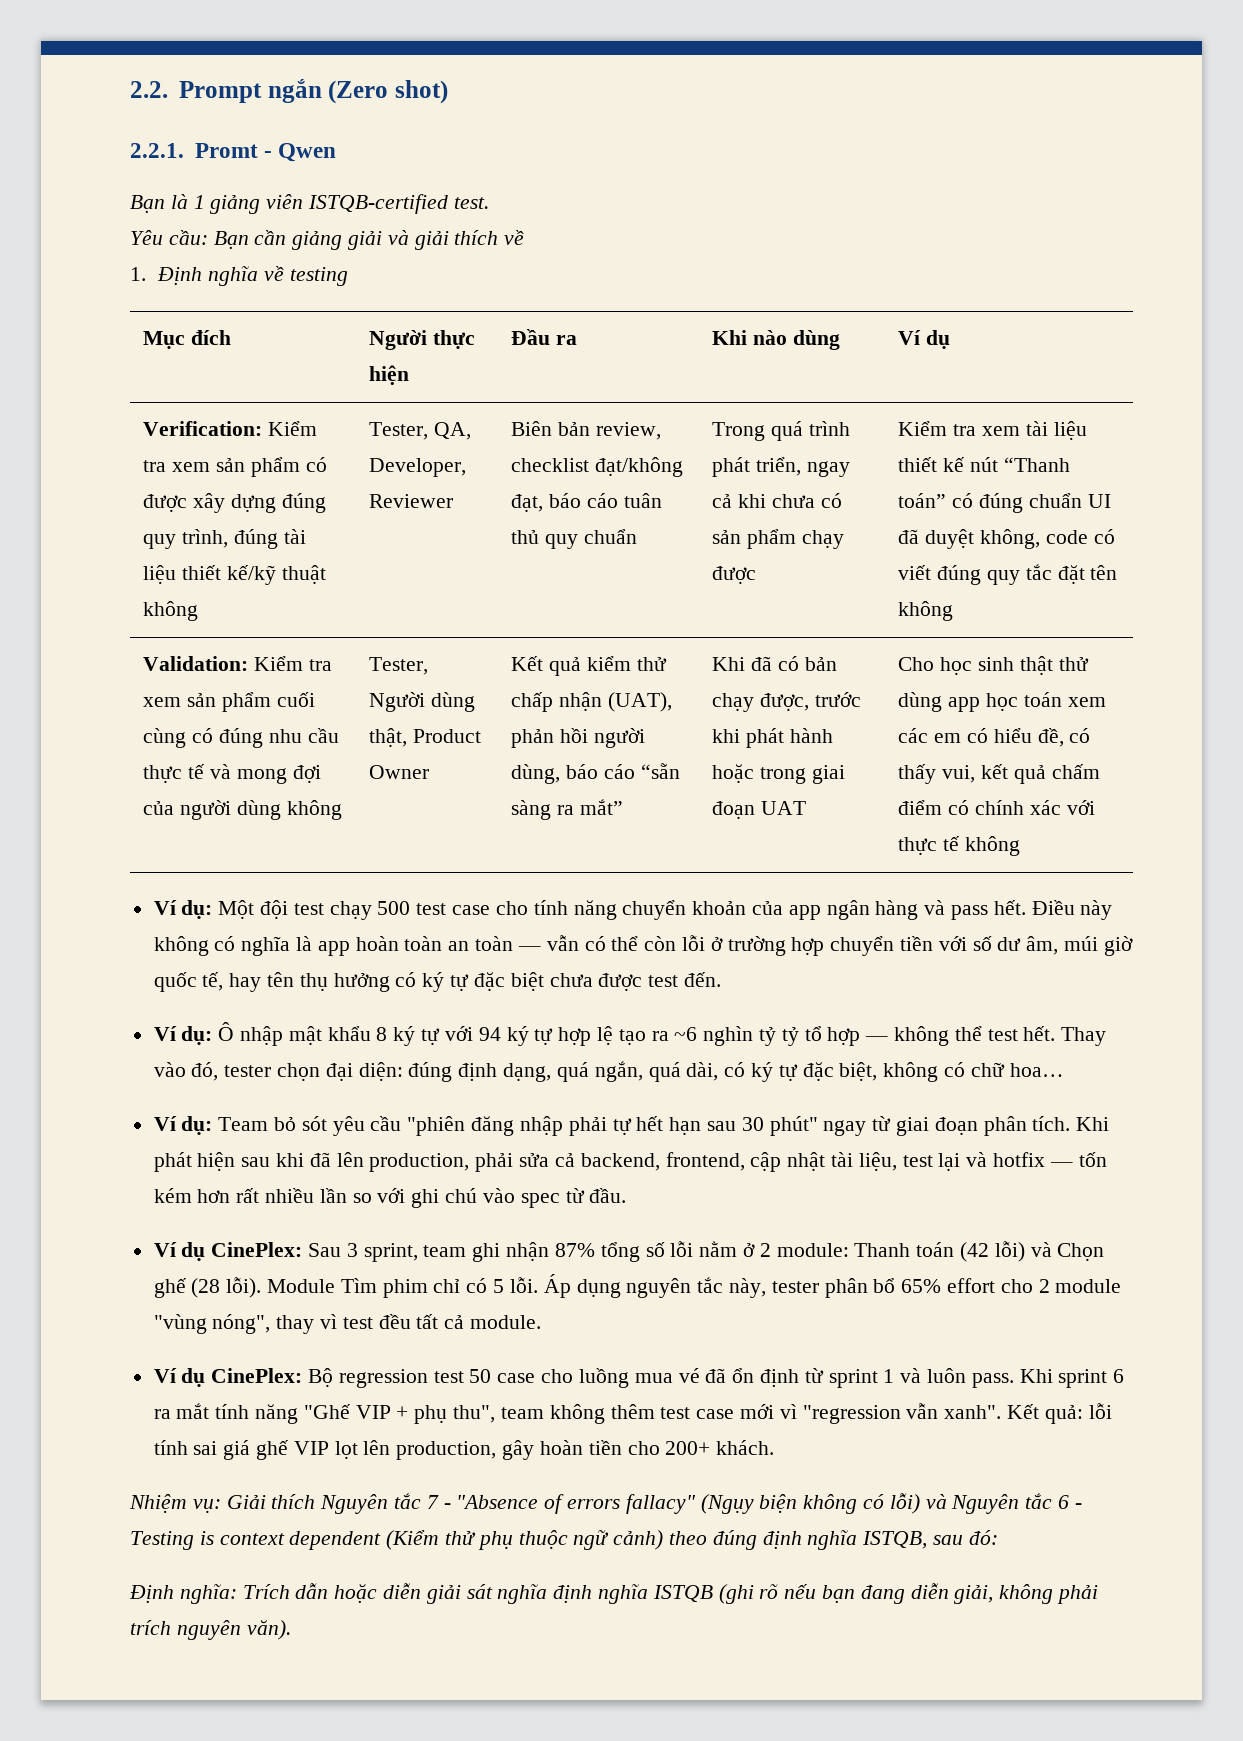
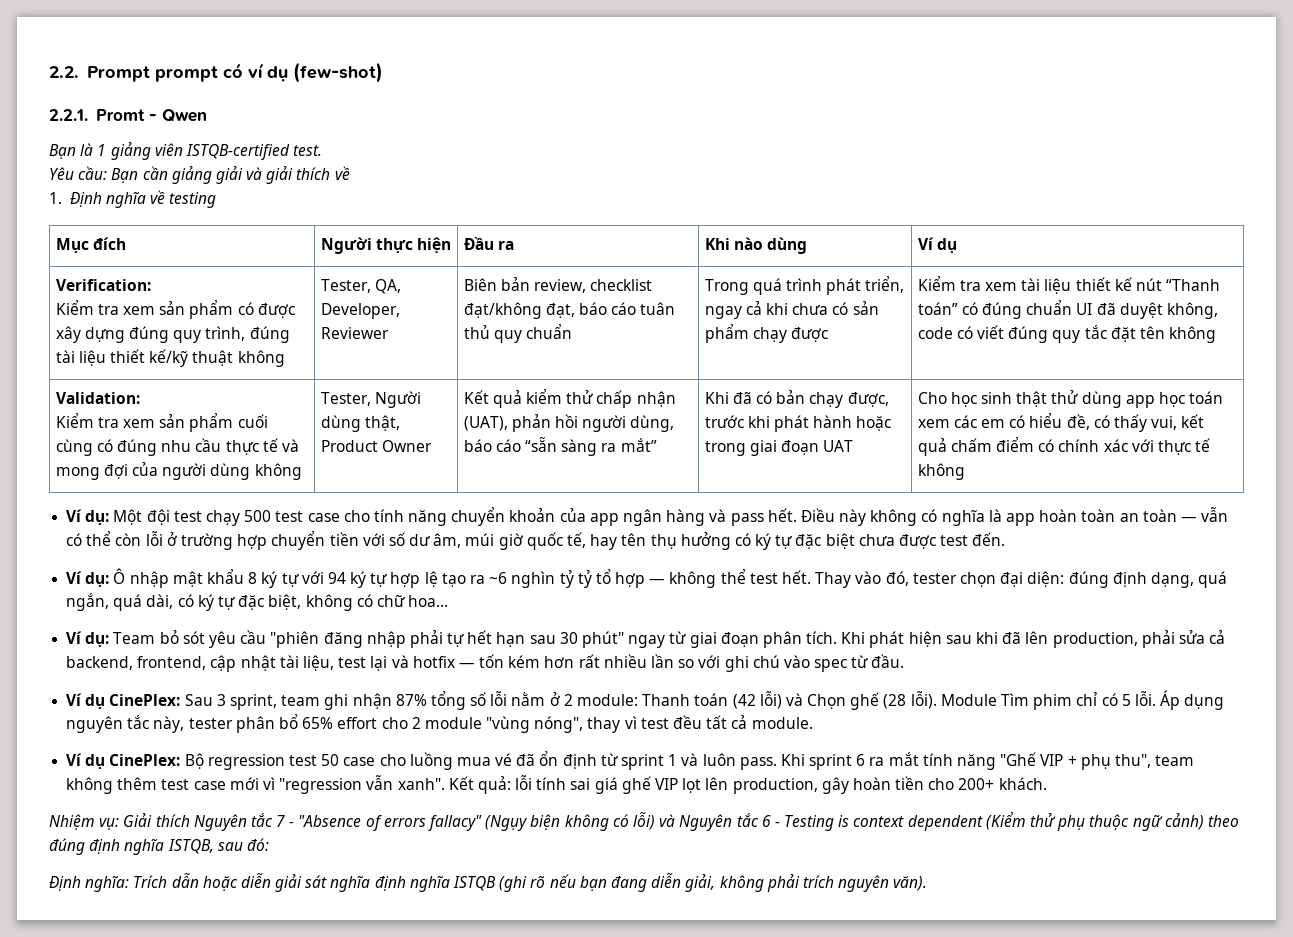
- 2.2. Prompt ngắn (Zero shot)
+ 2.2. Prompt prompt có ví dụ (few-shot)
- Verification: Kiểm tra xem sản phẩm có được xây dựng đúng quy trình, đúng tài liệu thiết kế/kỹ thuật không
+ Verification:
+ Kiểm tra xem sản phẩm có được xây dựng đúng quy trình, đúng tài liệu thiết kế/kỹ thuật không
- Validation: Kiểm tra xem sản phẩm cuối cùng có đúng nhu cầu thực tế và mong đợi của người dùng không
+ Validation:
+ Kiểm tra xem sản phẩm cuối cùng có đúng nhu cầu thực tế và mong đợi của người dùng không

